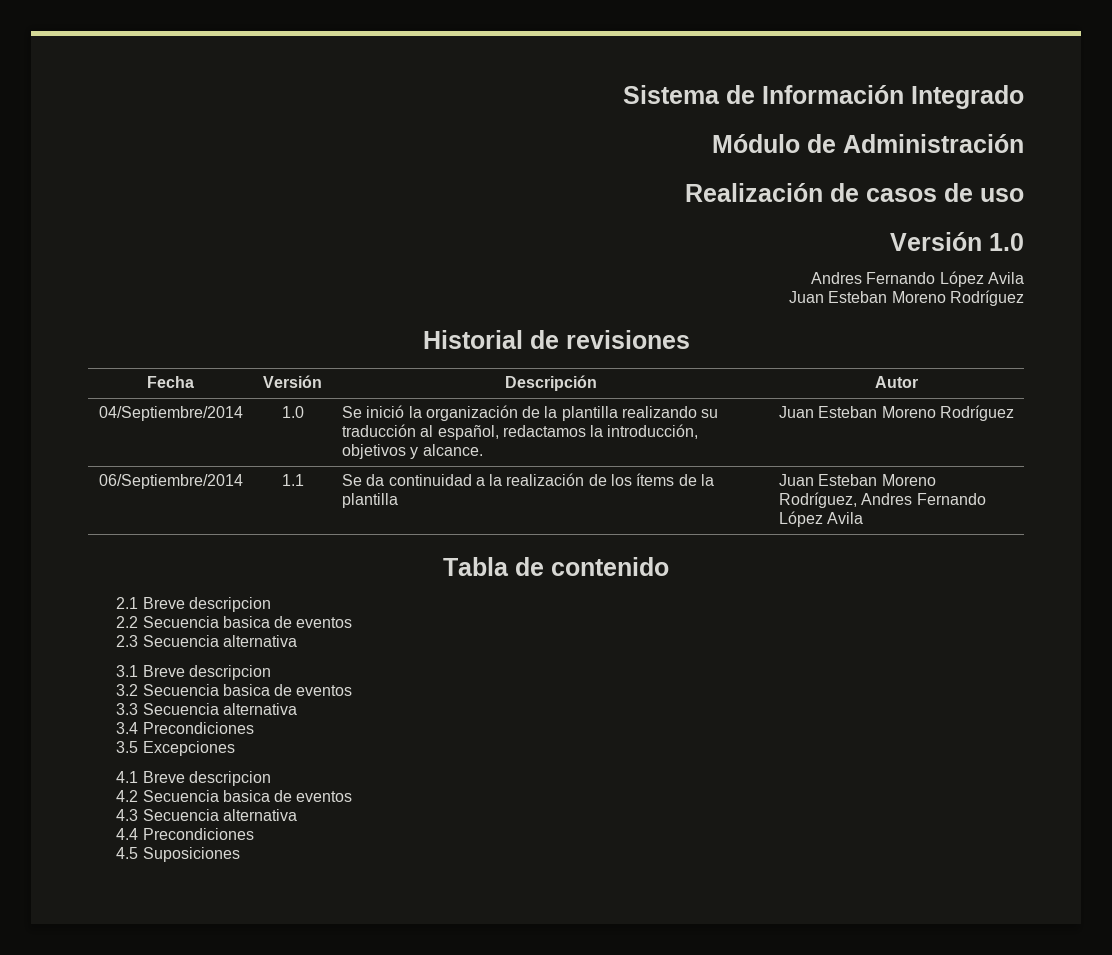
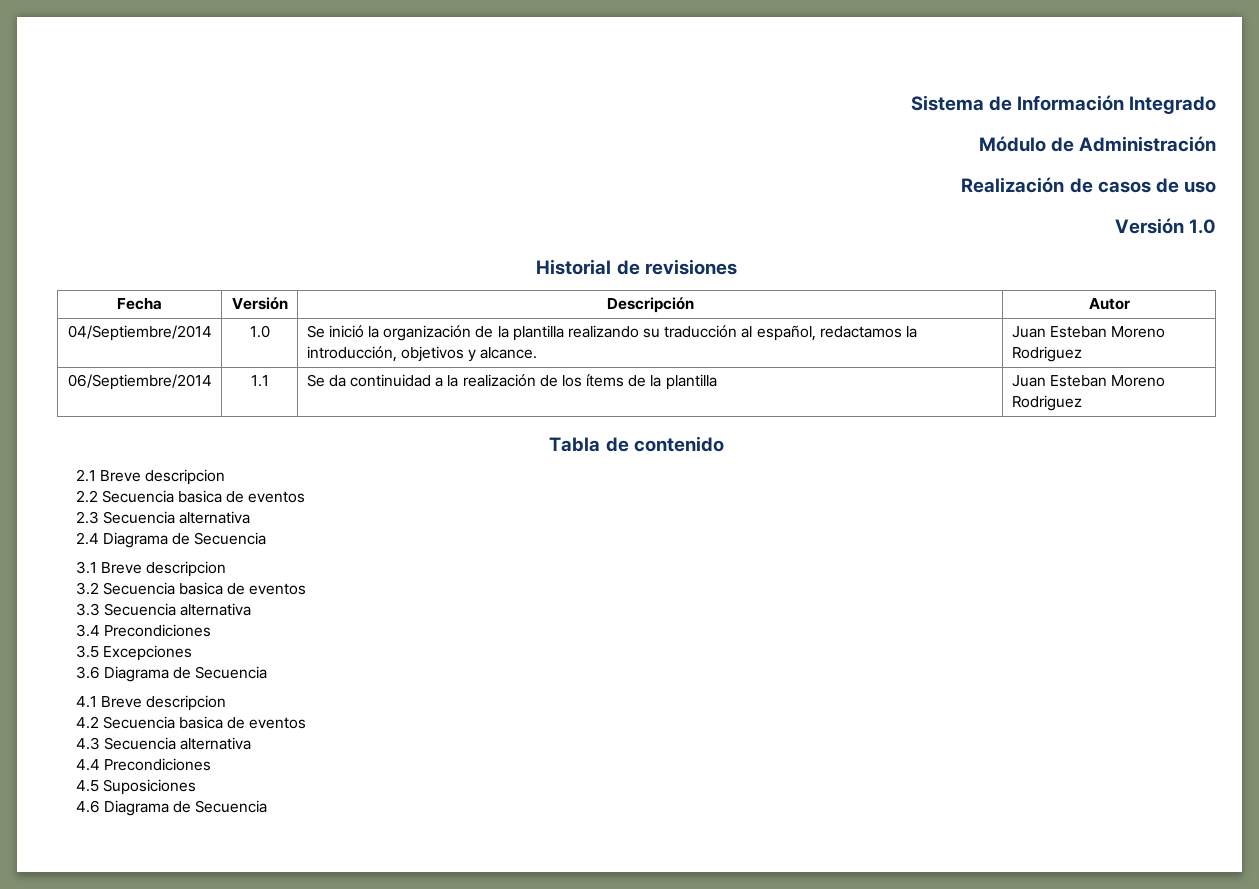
  Versión 1.0
- Andres Fernando López Avila
- Juan Esteban Moreno Rodríguez
- 04/Septiembre/2014 | 1.0 | Se inició la organización de la plantilla realizando su traducción al español, redactamos la introducción, objetivos y alcance. | Juan Esteban Moreno Rodríguez
+ 04/Septiembre/2014 | 1.0 | Se inició la organización de la plantilla realizando su traducción al español, redactamos la introducción, objetivos y alcance. | Juan Esteban Moreno Rodriguez
- 06/Septiembre/2014 | 1.1 | Se da continuidad a la realización de los ítems de la plantilla | Juan Esteban Moreno Rodríguez, Andres Fernando López Avila
+ 06/Septiembre/2014 | 1.1 | Se da continuidad a la realización de los ítems de la plantilla | Juan Esteban Moreno Rodriguez
+ 2.4 Diagrama de Secuencia
+ 3.6 Diagrama de Secuencia
+ 4.6 Diagrama de Secuencia

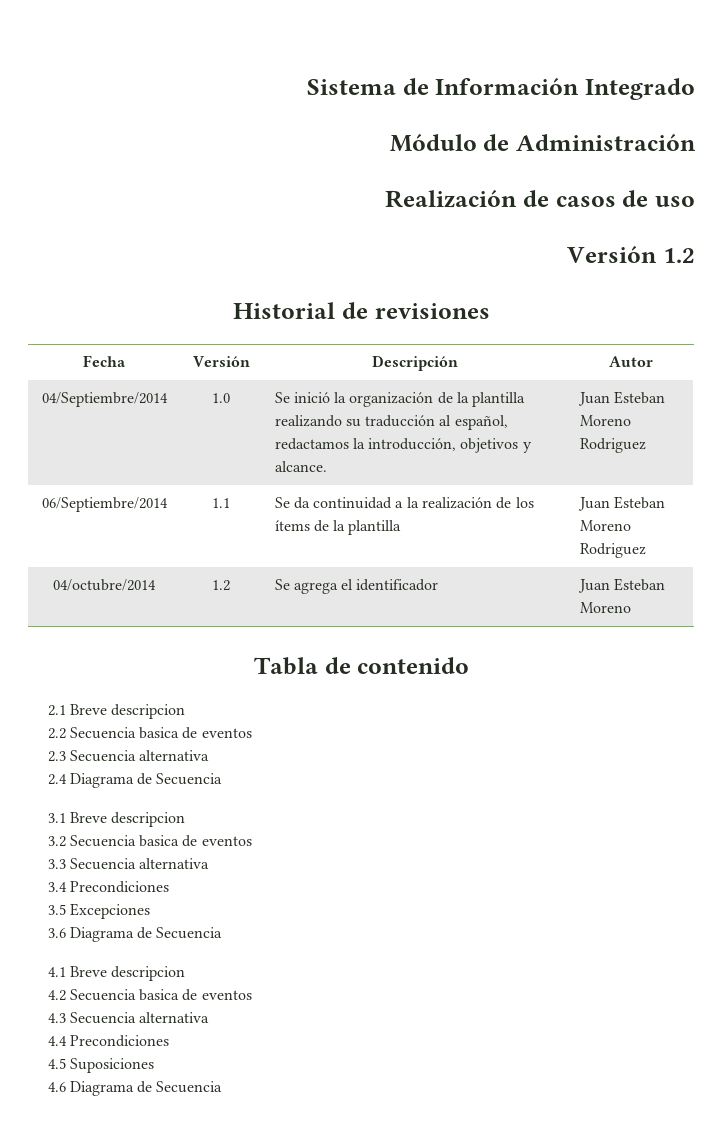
- Versión 1.0
+ Versión 1.2
+ 04/octubre/2014 | 1.2 | Se agrega el identificador | Juan Esteban Moreno

